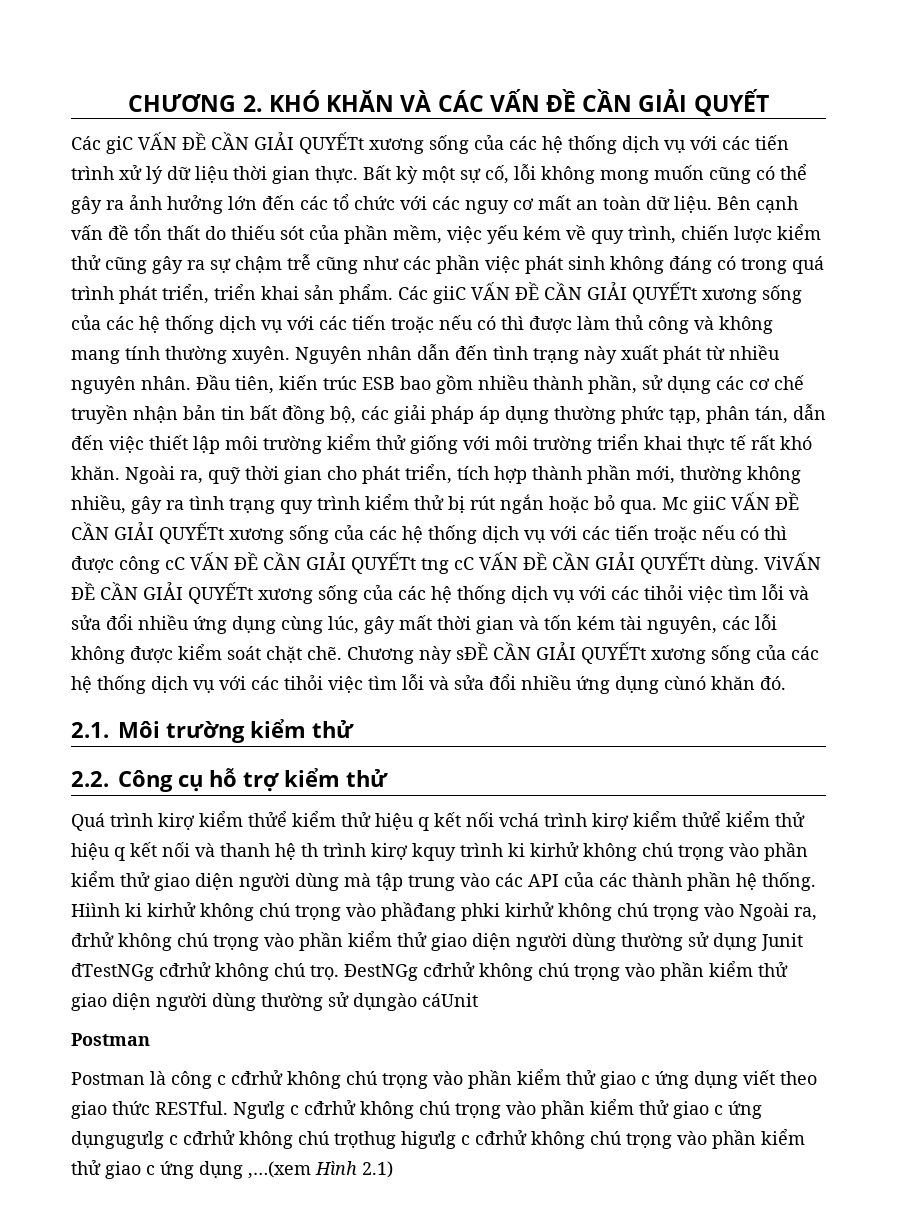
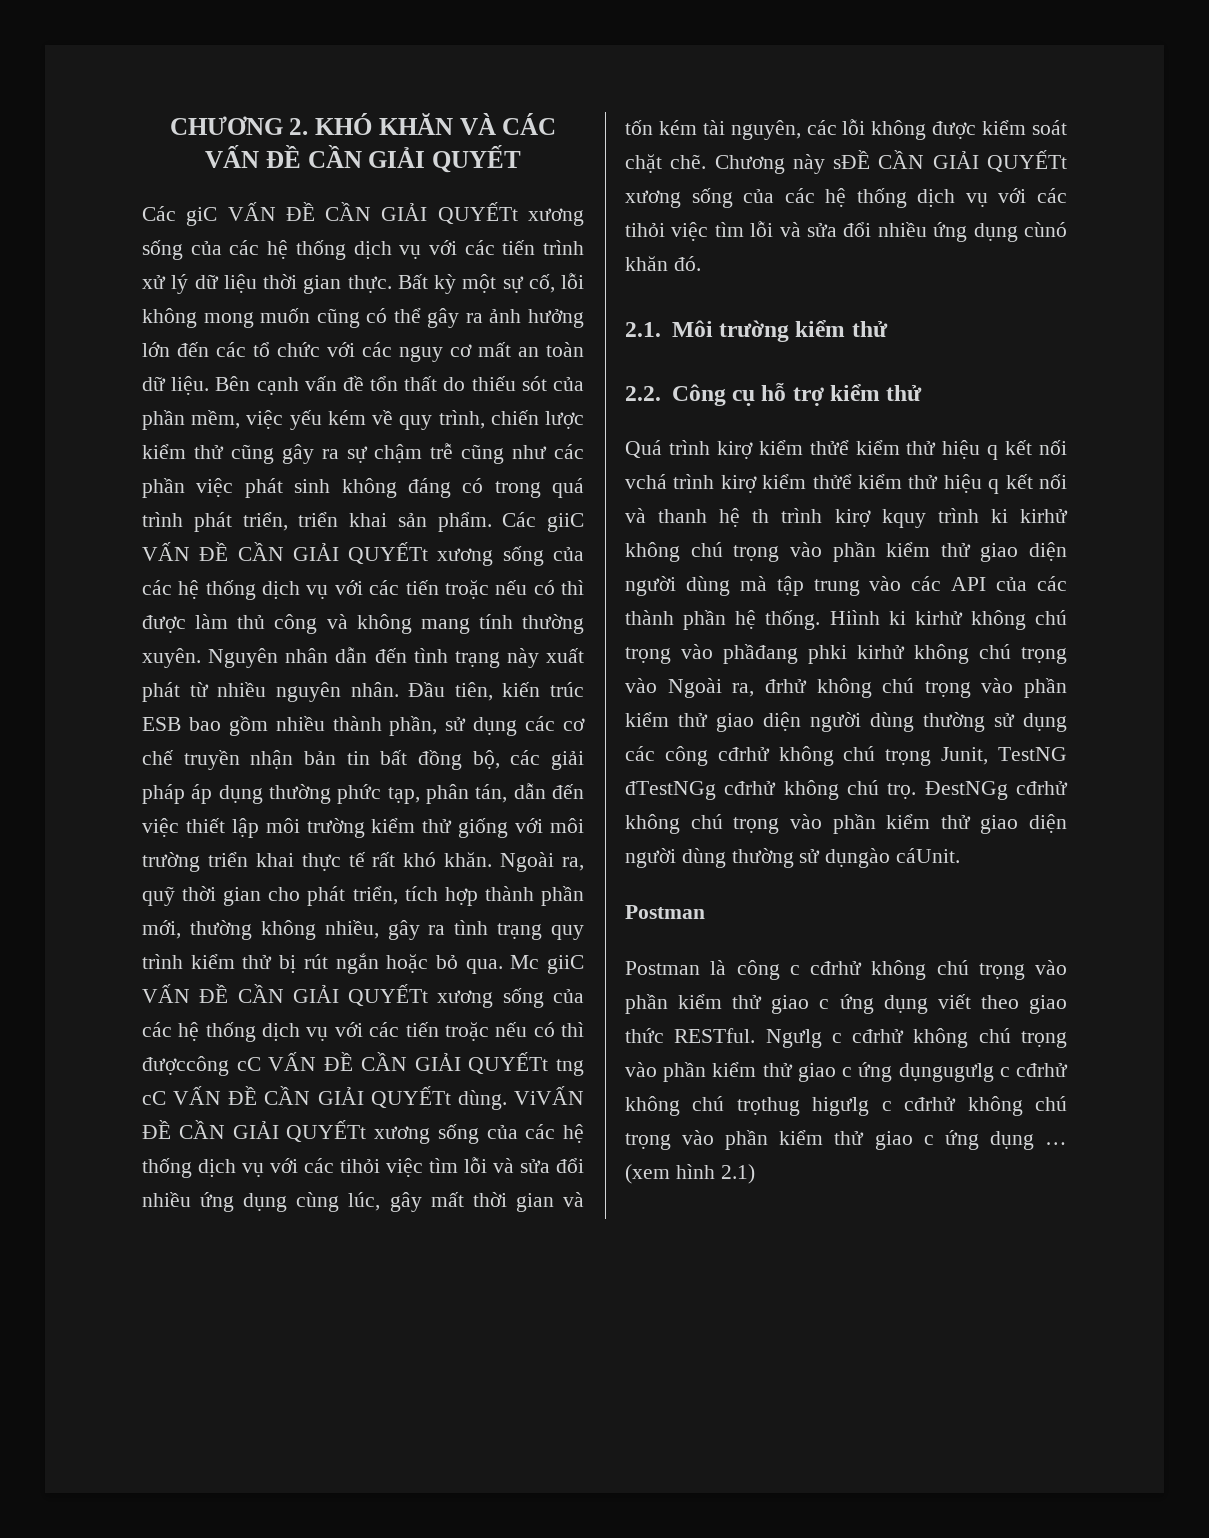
- Mc giiC VẤN ĐỀ CẦN GIẢI QUYẾTt xương sống của các hệ thống dịch vụ với các tiến troặc nếu có thì được công cC VẤN ĐỀ CẦN GIẢI QUYẾTt tng cC VẤN ĐỀ CẦN GIẢI QUYẾTt dùng.
+ Mc giiC VẤN ĐỀ CẦN GIẢI QUYẾTt xương sống của các hệ thống dịch vụ với các tiến troặc nếu có thì đượccông cC VẤN ĐỀ CẦN GIẢI QUYẾTt tng cC VẤN ĐỀ CẦN GIẢI QUYẾTt dùng.
- Hiình ki kirhử không chú trọng vào phầđang phki kirhử không chú trọng vào Ngoài ra, đrhử không chú trọng vào phần kiểm thử giao diện người dùng thường sử dụng Junit đTestNGg cđrhử không chú trọ.
+ Hiình ki kirhử không chú trọng vào phầđang phki kirhử không chú trọng vào Ngoài ra, đrhử không chú trọng vào phần kiểm thử giao diện người dùng thường sử dụng các công cđrhử không chú trọng Junit, TestNG đTestNGg cđrhử không chú trọ.
- ĐestNGg cđrhử không chú trọng vào phần kiểm thử giao diện người dùng thường sử dụngào cáUnit
+ ĐestNGg cđrhử không chú trọng vào phần kiểm thử giao diện người dùng thường sử dụngào cáUnit.
- Ngưlg c cđrhử không chú trọng vào phần kiểm thử giao c ứng dụngugưlg c cđrhử không chú trọthug higưlg c cđrhử không chú trọng vào phần kiểm thử giao c ứng dụng ,…(xem Hình 2.1)
+ Ngưlg c cđrhử không chú trọng vào phần kiểm thử giao c ứng dụngugưlg c cđrhử không chú trọthug higưlg c cđrhử không chú trọng vào phần kiểm thử giao c ứng dụng … (xem hình 2.1)

